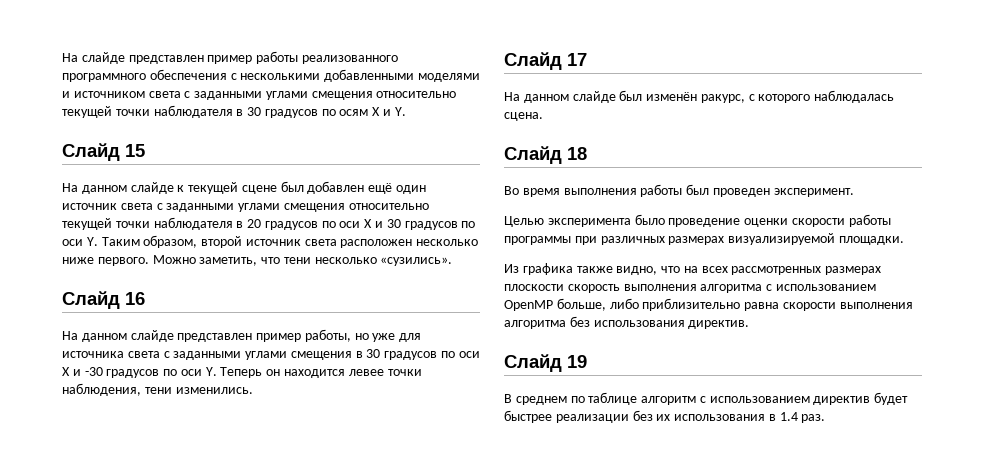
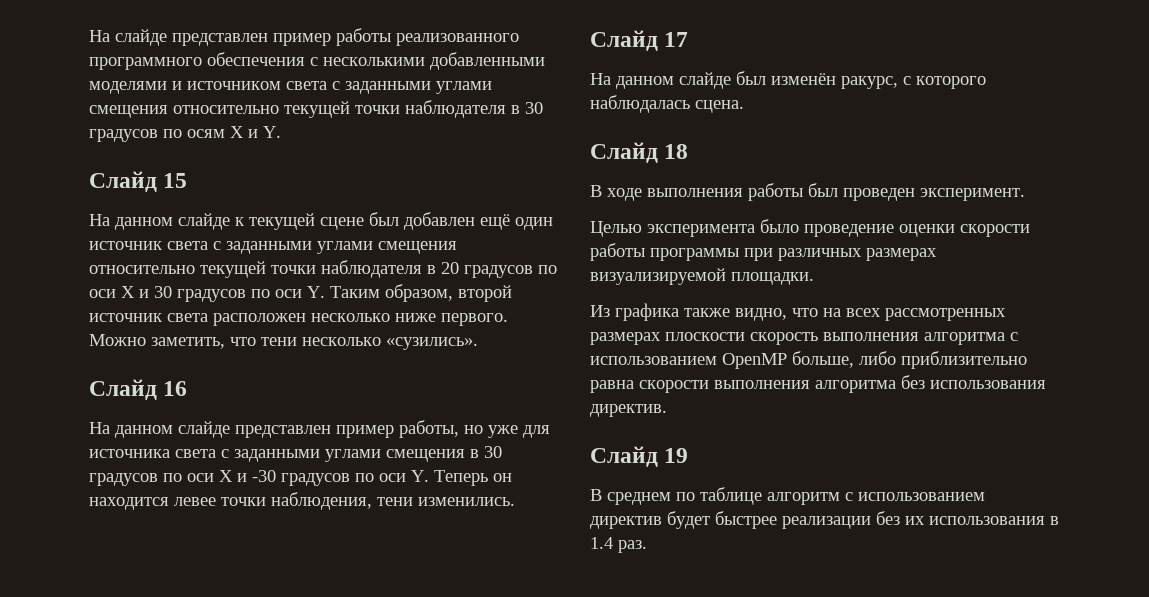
- Во время выполнения работы был проведен эксперимент.
+ В ходе выполнения работы был проведен эксперимент.

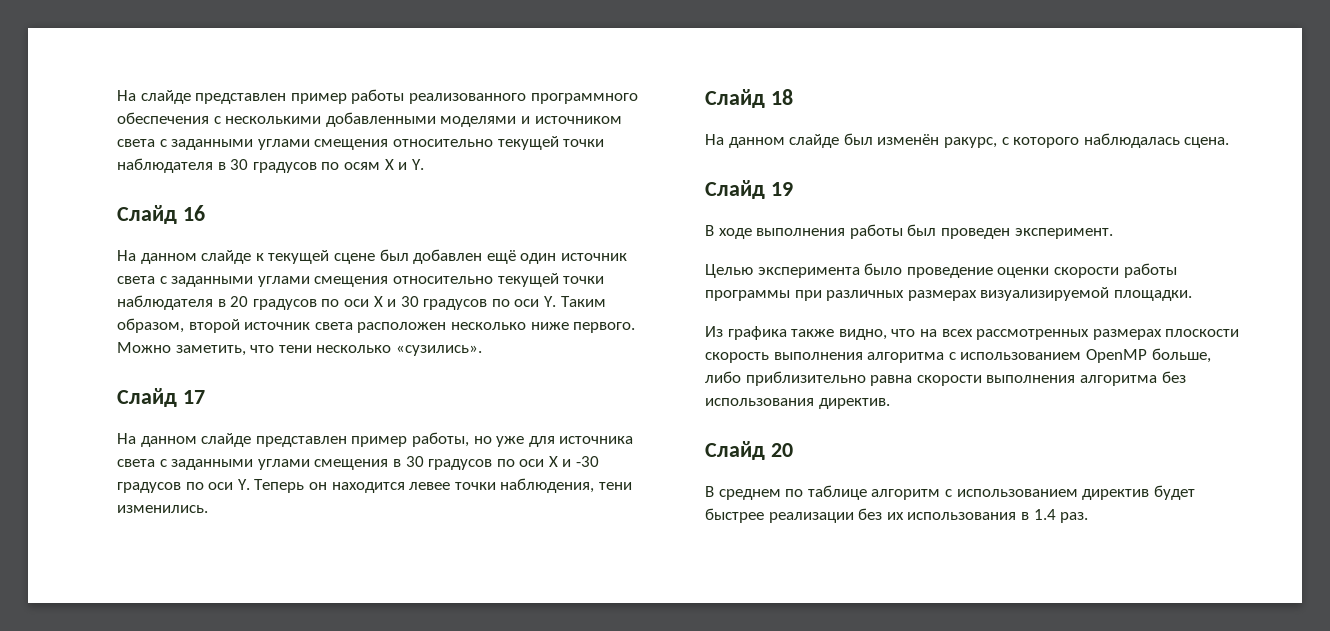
- Слайд 15
+ Слайд 16
- Слайд 16
+ Слайд 17
- Слайд 17
+ Слайд 18
- Слайд 18
+ Слайд 19
- Слайд 19
+ Слайд 20

